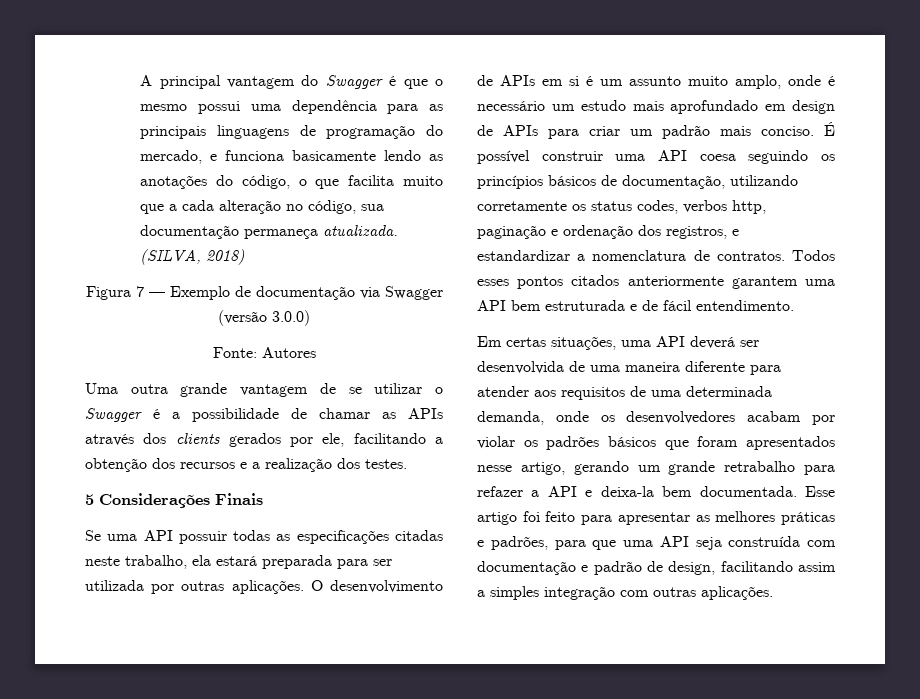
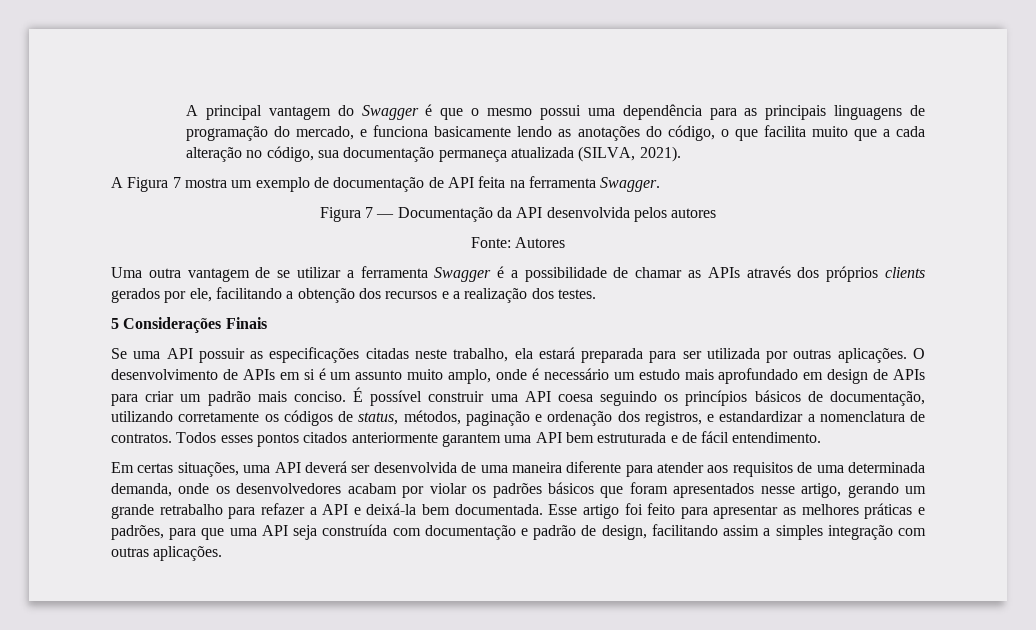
- A principal vantagem do Swagger é que o mesmo possui uma dependência para as principais linguagens de programação do mercado, e funciona basicamente lendo as anotações do código, o que facilita muito que a cada alteração no código, sua documentação permaneça atualizada. (SILVA, 2018)
- Figura 7 — Exemplo de documentação via Swagger (versão 3.0.0)
+ A principal vantagem do Swagger é que o mesmo possui uma dependência para as principais linguagens de programação do mercado, e funciona basicamente lendo as anotações do código, o que facilita muito que a cada alteração no código, sua documentação permaneça atualizada (SILVA, 2021).
+ A Figura 7 mostra um exemplo de documentação de API feita na ferramenta Swagger.
+ Figura 7 — Documentação da API desenvolvida pelos autores
- Uma outra grande vantagem de se utilizar o Swagger é a possibilidade de chamar as APIs através dos clients gerados por ele, facilitando a obtenção dos recursos e a realização dos testes.
+ Uma outra vantagem de se utilizar a ferramenta Swagger é a possibilidade de chamar as APIs através dos próprios clients gerados por ele, facilitando a obtenção dos recursos e a realização dos testes.
- Se uma API possuir todas as especificações citadas neste trabalho, ela estará preparada para ser utilizada por outras aplicações.
+ Se uma API possuir as especificações citadas neste trabalho, ela estará preparada para ser utilizada por outras aplicações.
- É possível construir uma API coesa seguindo os princípios básicos de documentação, utilizando corretamente os status codes, verbos http, paginação e ordenação dos registros, e estandardizar a nomenclatura de contratos.
+ É possível construir uma API coesa seguindo os princípios básicos de documentação, utilizando corretamente os códigos de status, métodos, paginação e ordenação dos registros, e estandardizar a nomenclatura de contratos.
- Em certas situações, uma API deverá ser desenvolvida de uma maneira diferente para atender aos requisitos de uma determinada demanda, onde os desenvolvedores acabam por violar os padrões básicos que foram apresentados nesse artigo, gerando um grande retrabalho para refazer a API e deixa-la bem documentada.
+ Em certas situações, uma API deverá ser desenvolvida de uma maneira diferente para atender aos requisitos de uma determinada demanda, onde os desenvolvedores acabam por violar os padrões básicos que foram apresentados nesse artigo, gerando um grande retrabalho para refazer a API e deixá-la bem documentada.

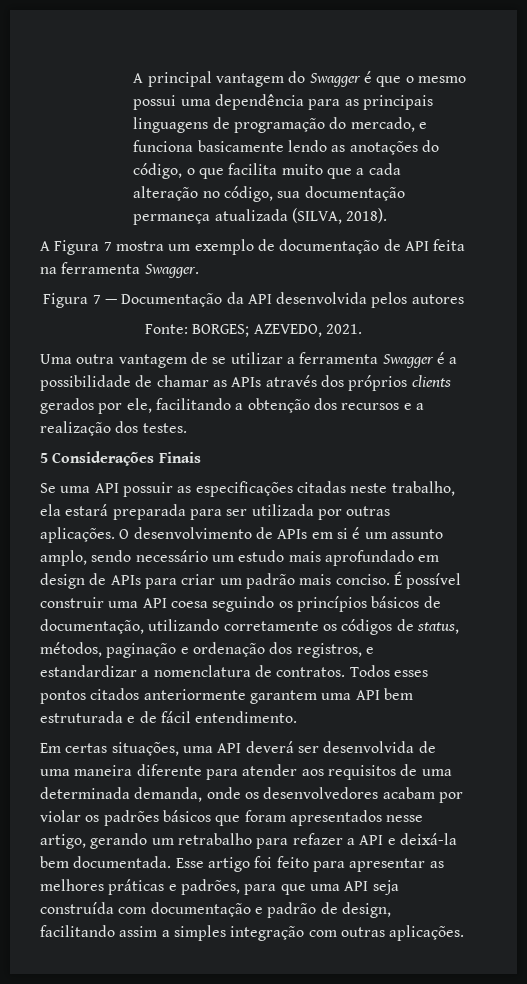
- A principal vantagem do Swagger é que o mesmo possui uma dependência para as principais linguagens de programação do mercado, e funciona basicamente lendo as anotações do código, o que facilita muito que a cada alteração no código, sua documentação permaneça atualizada (SILVA, 2021).
+ A principal vantagem do Swagger é que o mesmo possui uma dependência para as principais linguagens de programação do mercado, e funciona basicamente lendo as anotações do código, o que facilita muito que a cada alteração no código, sua documentação permaneça atualizada (SILVA, 2018).
- Fonte: Autores
+ Fonte: BORGES; AZEVEDO, 2021.
- O desenvolvimento de APIs em si é um assunto muito amplo, onde é necessário um estudo mais aprofundado em design de APIs para criar um padrão mais conciso.
+ O desenvolvimento de APIs em si é um assunto amplo, sendo necessário um estudo mais aprofundado em design de APIs para criar um padrão mais conciso.
- Em certas situações, uma API deverá ser desenvolvida de uma maneira diferente para atender aos requisitos de uma determinada demanda, onde os desenvolvedores acabam por violar os padrões básicos que foram apresentados nesse artigo, gerando um grande retrabalho para refazer a API e deixá-la bem documentada.
+ Em certas situações, uma API deverá ser desenvolvida de uma maneira diferente para atender aos requisitos de uma determinada demanda, onde os desenvolvedores acabam por violar os padrões básicos que foram apresentados nesse artigo, gerando um retrabalho para refazer a API e deixá-la bem documentada.

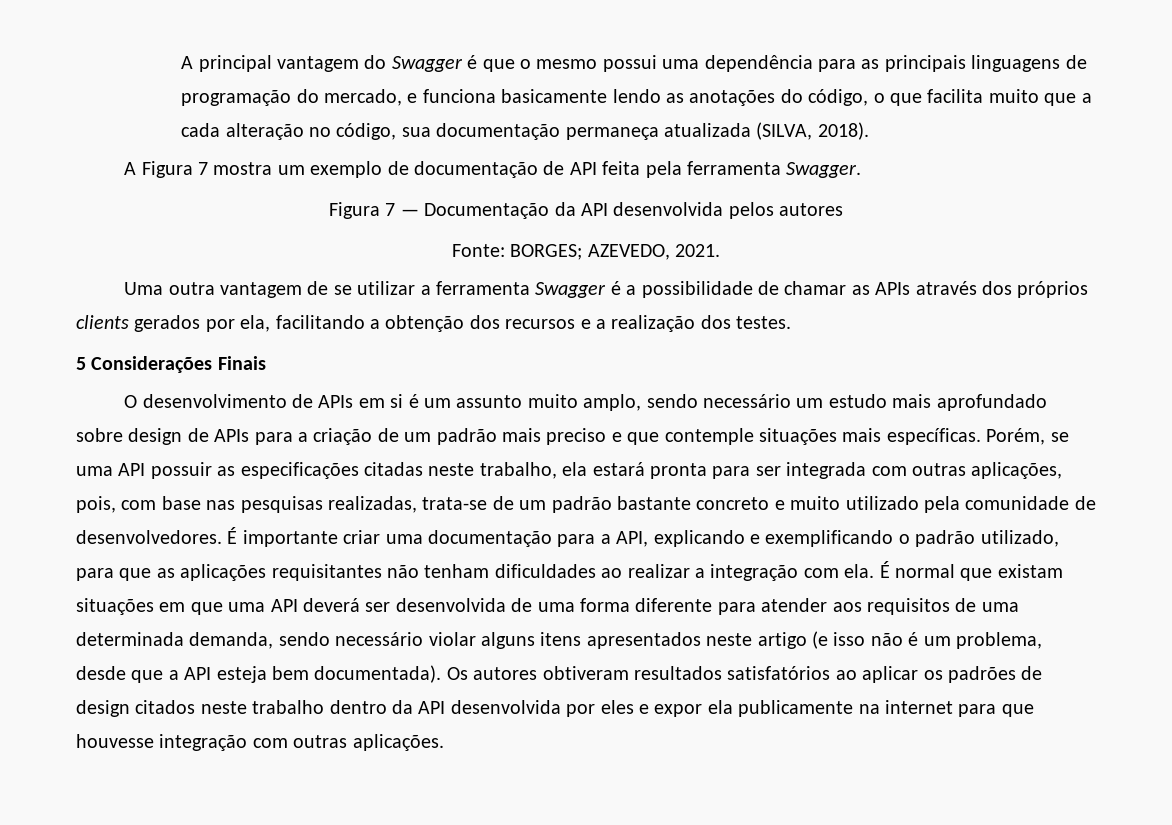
- A Figura 7 mostra um exemplo de documentação de API feita na ferramenta Swagger.
+ A Figura 7 mostra um exemplo de documentação de API feita pela ferramenta Swagger.
- Uma outra vantagem de se utilizar a ferramenta Swagger é a possibilidade de chamar as APIs através dos próprios clients gerados por ele, facilitando a obtenção dos recursos e a realização dos testes.
+ Uma outra vantagem de se utilizar a ferramenta Swagger é a possibilidade de chamar as APIs através dos próprios clients gerados por ela, facilitando a obtenção dos recursos e a realização dos testes.
- Se uma API possuir as especificações citadas neste trabalho, ela estará preparada para ser utilizada por outras aplicações. O desenvolvimento de APIs em si é um assunto amplo, sendo necessário um estudo mais aprofundado em design de APIs para criar um padrão mais conciso. É possível construir uma API coesa seguindo os princípios básicos de documentação, utilizando corretamente os códigos de status, métodos, paginação e ordenação dos registros, e estandardizar a nomenclatura de contratos. Todos esses pontos citados anteriormente garantem uma API bem estruturada e de fácil entendimento.
- Em certas situações, uma API deverá ser desenvolvida de uma maneira diferente para atender aos requisitos de uma determinada demanda, onde os desenvolvedores acabam por violar os padrões básicos que foram apresentados nesse artigo, gerando um retrabalho para refazer a API e deixá-la bem documentada. Esse artigo foi feito para apresentar as melhores práticas e padrões, para que uma API seja construída com documentação e padrão de design, facilitando assim a simples integração com outras aplicações.
+ O desenvolvimento de APIs em si é um assunto muito amplo, sendo necessário um estudo mais aprofundado sobre design de APIs para a criação de um padrão mais preciso e que contemple situações mais específicas. Porém, se uma API possuir as especificações citadas neste trabalho, ela estará pronta para ser integrada com outras aplicações, pois, com base nas pesquisas realizadas, trata-se de um padrão bastante concreto e muito utilizado pela comunidade de desenvolvedores. É importante criar uma documentação para a API, explicando e exemplificando o padrão utilizado, para que as aplicações requisitantes não tenham dificuldades ao realizar a integração com ela. É normal que existam situações em que uma API deverá ser desenvolvida de uma forma diferente para atender aos requisitos de uma determinada demanda, sendo necessário violar alguns itens apresentados neste artigo (e isso não é um problema, desde que a API esteja bem documentada). Os autores obtiveram resultados satisfatórios ao aplicar os padrões de design citados neste trabalho dentro da API desenvolvida por eles e expor ela publicamente na internet para que houvesse integração com outras aplicações.

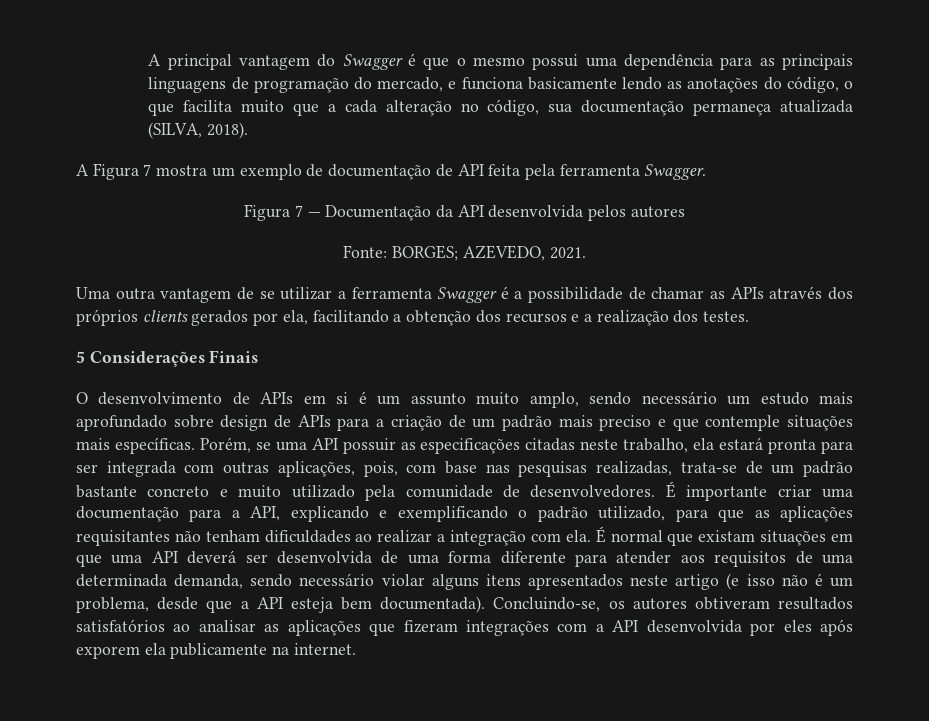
- Os autores obtiveram resultados satisfatórios ao aplicar os padrões de design citados neste trabalho dentro da API desenvolvida por eles e expor ela publicamente na internet para que houvesse integração com outras aplicações.
+ Concluindo-se, os autores obtiveram resultados satisfatórios ao analisar as aplicações que fizeram integrações com a API desenvolvida por eles após exporem ela publicamente na internet.

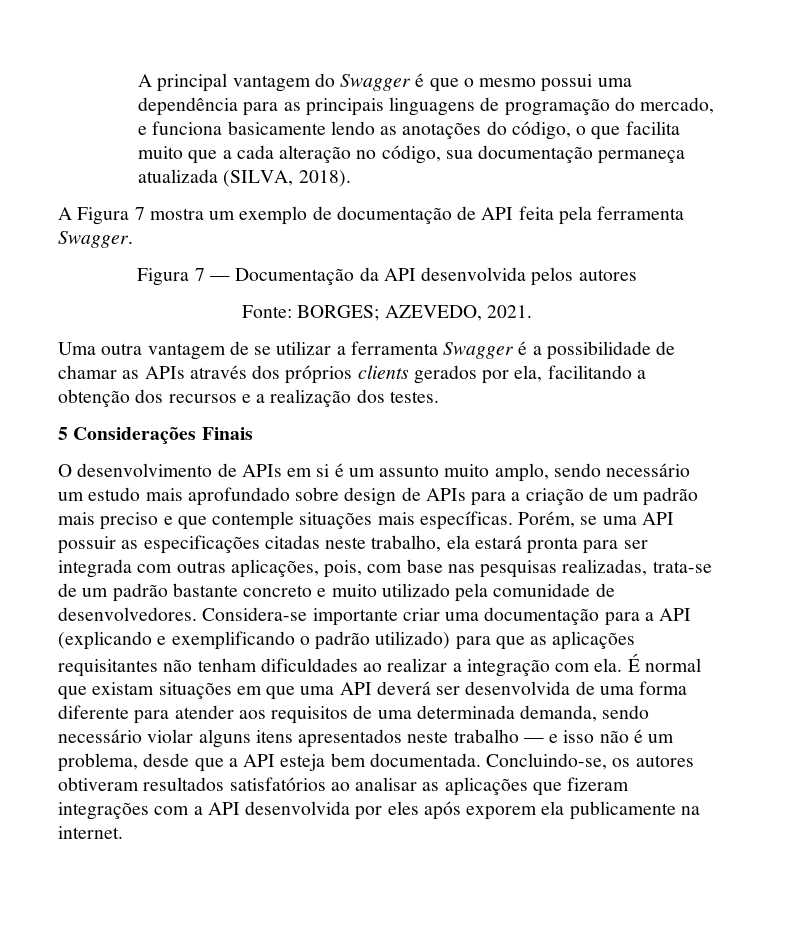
- É importante criar uma documentação para a API, explicando e exemplificando o padrão utilizado, para que as aplicações requisitantes não tenham dificuldades ao realizar a integração com ela.
+ Considera-se importante criar uma documentação para a API (explicando e exemplificando o padrão utilizado) para que as aplicações requisitantes não tenham dificuldades ao realizar a integração com ela.
- É normal que existam situações em que uma API deverá ser desenvolvida de uma forma diferente para atender aos requisitos de uma determinada demanda, sendo necessário violar alguns itens apresentados neste artigo (e isso não é um problema, desde que a API esteja bem documentada).
+ É normal que existam situações em que uma API deverá ser desenvolvida de uma forma diferente para atender aos requisitos de uma determinada demanda, sendo necessário violar alguns itens apresentados neste trabalho — e isso não é um problema, desde que a API esteja bem documentada.

